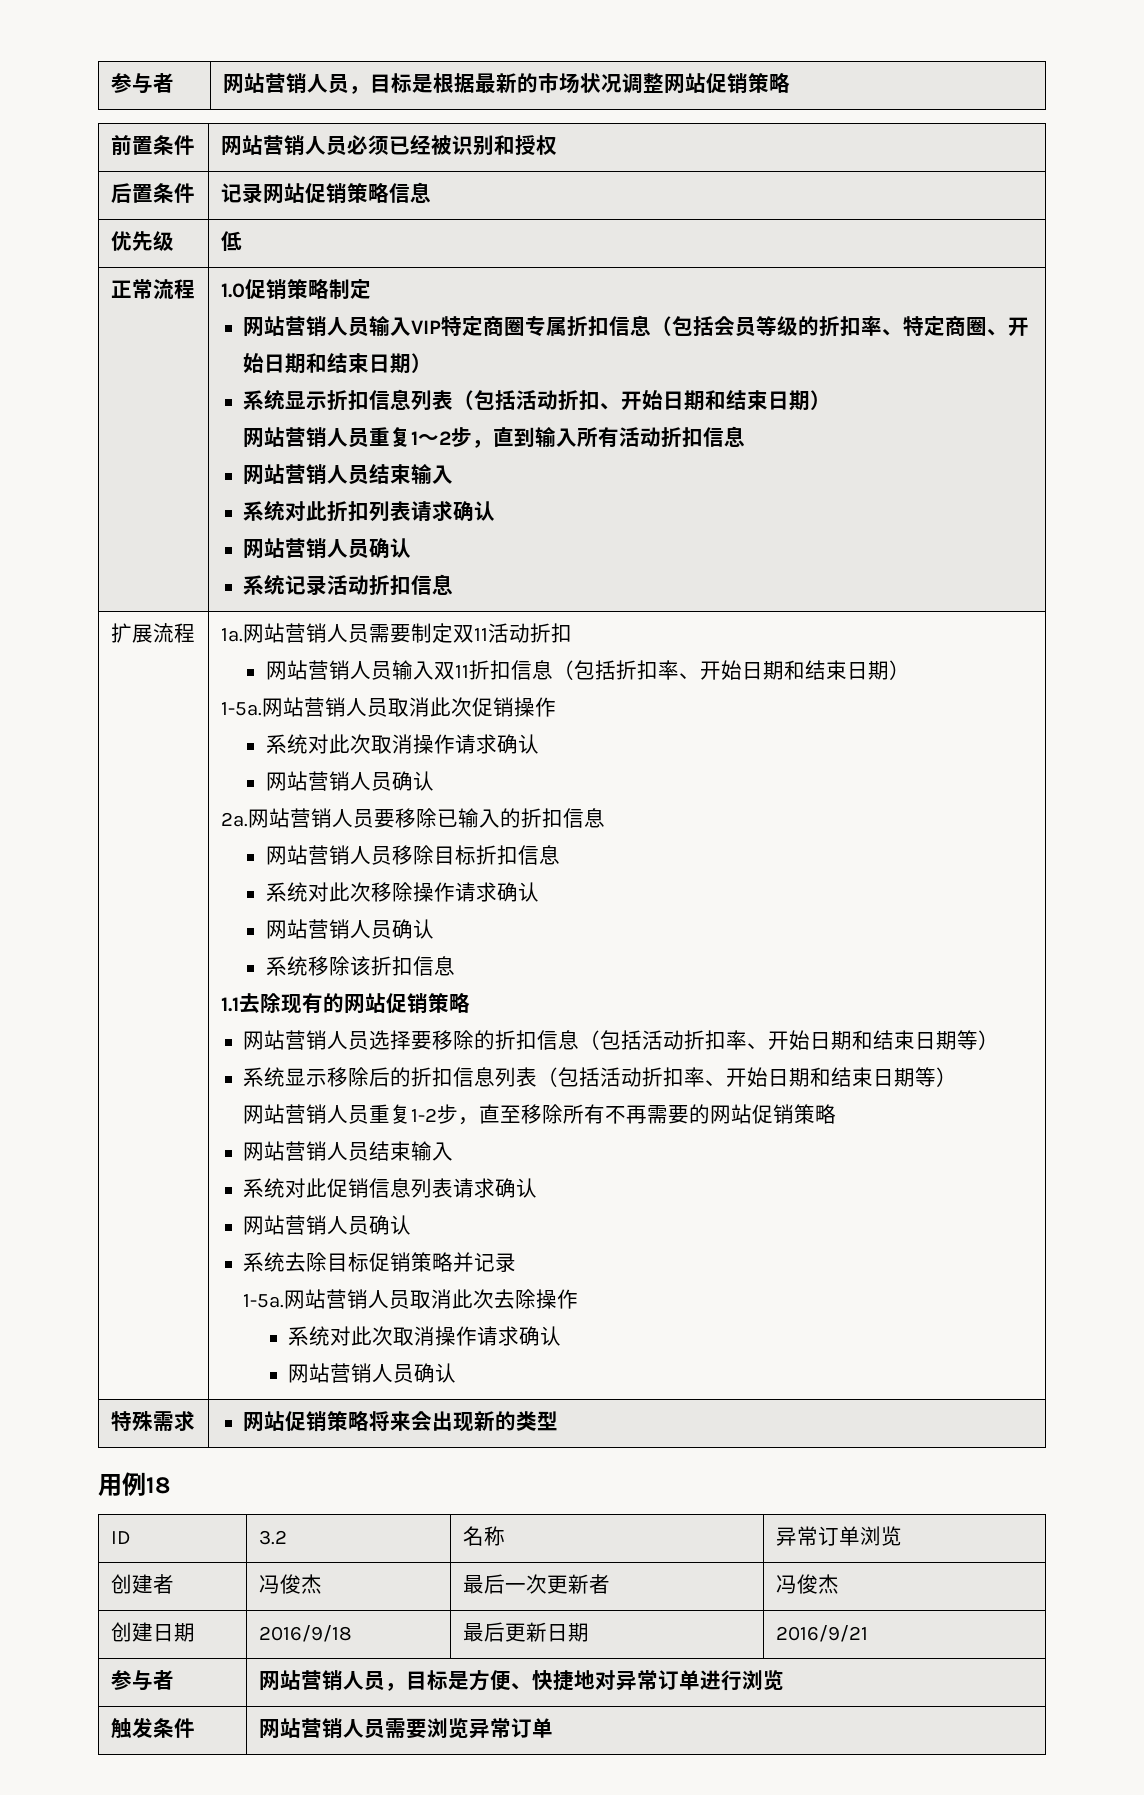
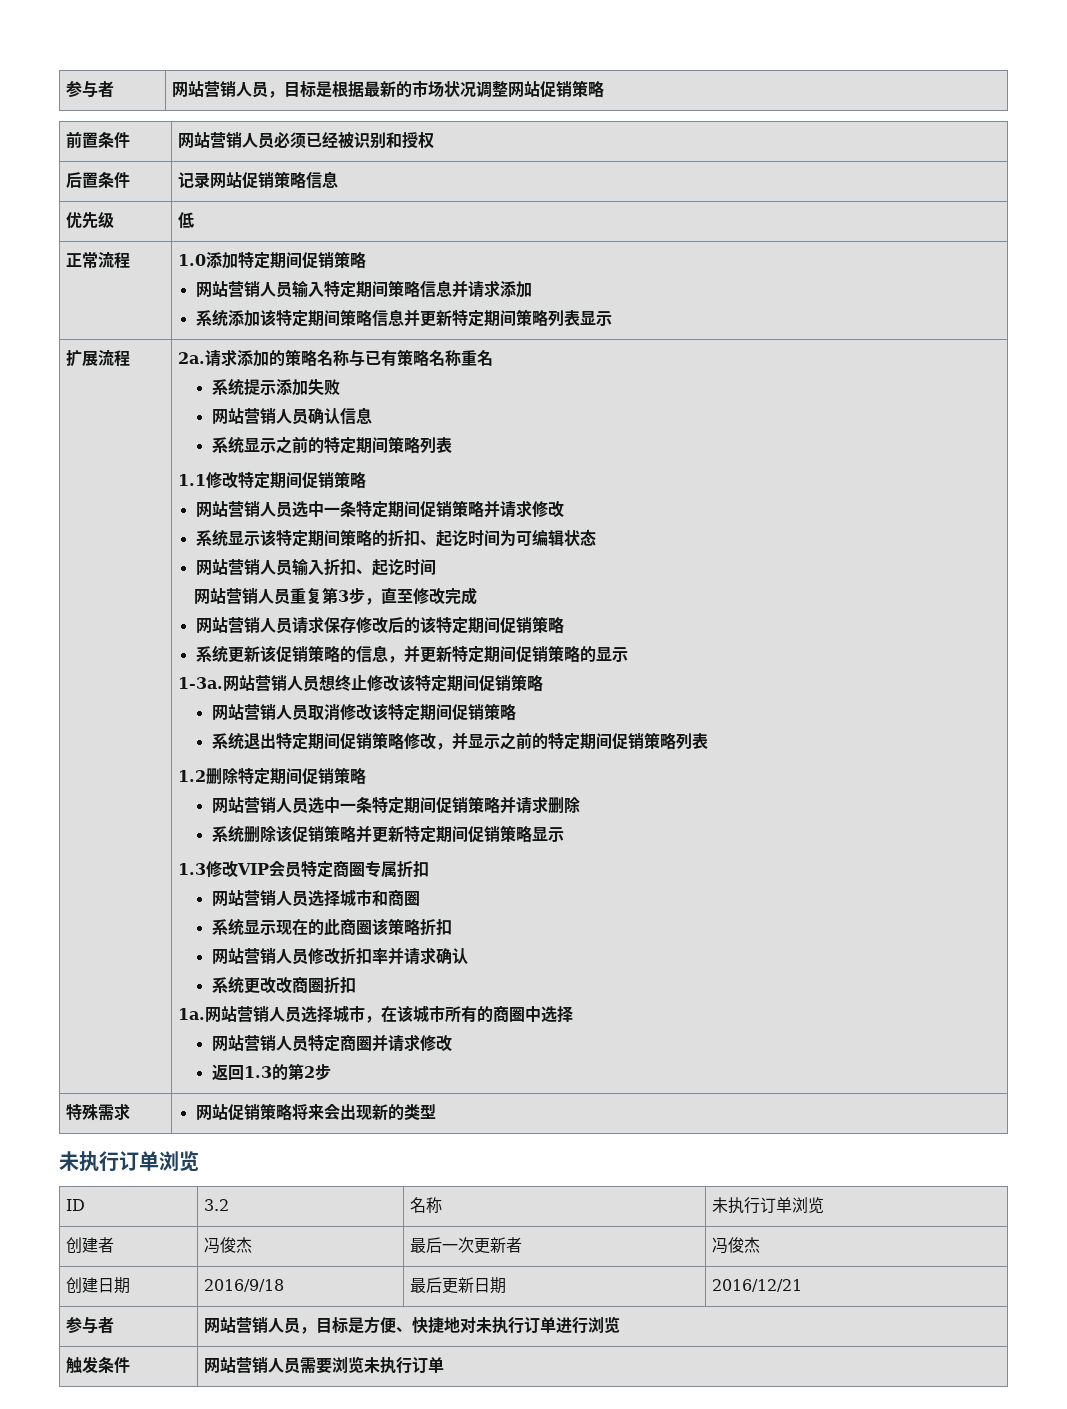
- 1.0促销策略制定
- 网站营销人员输入VIP特定商圈专属折扣信息（包括会员等级的折扣率、特定商圈、开始日期和结束日期）
- 系统显示折扣信息列表（包括活动折扣、开始日期和结束日期）
- 网站营销人员重复1～2步，直到输入所有活动折扣信息
- 网站营销人员结束输入
- 系统对此折扣列表请求确认
- 网站营销人员确认
- 系统记录活动折扣信息
- 扩展流程 | 1a.网站营销人员需要制定双11活动折扣
- 网站营销人员输入双11折扣信息（包括折扣率、开始日期和结束日期）
- 1-5a.网站营销人员取消此次促销操作
- 系统对此次取消操作请求确认
- 网站营销人员确认
- 2a.网站营销人员要移除已输入的折扣信息
- 网站营销人员移除目标折扣信息
- 系统对此次移除操作请求确认
- 网站营销人员确认
- 系统移除该折扣信息
- 1.1去除现有的网站促销策略
- 网站营销人员选择要移除的折扣信息（包括活动折扣率、开始日期和结束日期等）
- 系统显示移除后的折扣信息列表（包括活动折扣率、开始日期和结束日期等）
- 网站营销人员重复1-2步，直至移除所有不再需要的网站促销策略
- 网站营销人员结束输入
- 系统对此促销信息列表请求确认
- 网站营销人员确认
- 系统去除目标促销策略并记录
- 1-5a.网站营销人员取消此次去除操作
- 系统对此次取消操作请求确认
- 网站营销人员确认
+ 1.0添加特定期间促销策略
+ 网站营销人员输入特定期间策略信息并请求添加
+ 系统添加该特定期间策略信息并更新特定期间策略列表显示
+ 扩展流程 | 2a.请求添加的策略名称与已有策略名称重名
+ 系统提示添加失败
+ 网站营销人员确认信息
+ 系统显示之前的特定期间策略列表
+ 1.1修改特定期间促销策略
+ 网站营销人员选中一条特定期间促销策略并请求修改
+ 系统显示该特定期间策略的折扣、起讫时间为可编辑状态
+ 网站营销人员输入折扣、起讫时间
+ 网站营销人员重复第3步，直至修改完成
+ 网站营销人员请求保存修改后的该特定期间促销策略
+ 系统更新该促销策略的信息，并更新特定期间促销策略的显示
+ 1-3a.网站营销人员想终止修改该特定期间促销策略
+ 网站营销人员取消修改该特定期间促销策略
+ 系统退出特定期间促销策略修改，并显示之前的特定期间促销策略列表
+ 1.2删除特定期间促销策略
+ 网站营销人员选中一条特定期间促销策略并请求删除
+ 系统删除该促销策略并更新特定期间促销策略显示
+ 1.3修改VIP会员特定商圈专属折扣
+ 网站营销人员选择城市和商圈
+ 系统显示现在的此商圈该策略折扣
+ 网站营销人员修改折扣率并请求确认
+ 系统更改改商圈折扣
+ 1a.网站营销人员选择城市，在该城市所有的商圈中选择
+ 网站营销人员特定商圈并请求修改
+ 返回1.3的第2步
  特殊需求 | 网站促销策略将来会出现新的类型
- 用例18
+ 未执行订单浏览
- ID | 3.2 | 名称 | 异常订单浏览
+ ID | 3.2 | 名称 | 未执行订单浏览
- 创建日期 | 2016/9/18 | 最后更新日期 | 2016/9/21
+ 创建日期 | 2016/9/18 | 最后更新日期 | 2016/12/21
- 参与者 | 网站营销人员，目标是方便、快捷地对异常订单进行浏览
+ 参与者 | 网站营销人员，目标是方便、快捷地对未执行订单进行浏览
- 触发条件 | 网站营销人员需要浏览异常订单
+ 触发条件 | 网站营销人员需要浏览未执行订单

